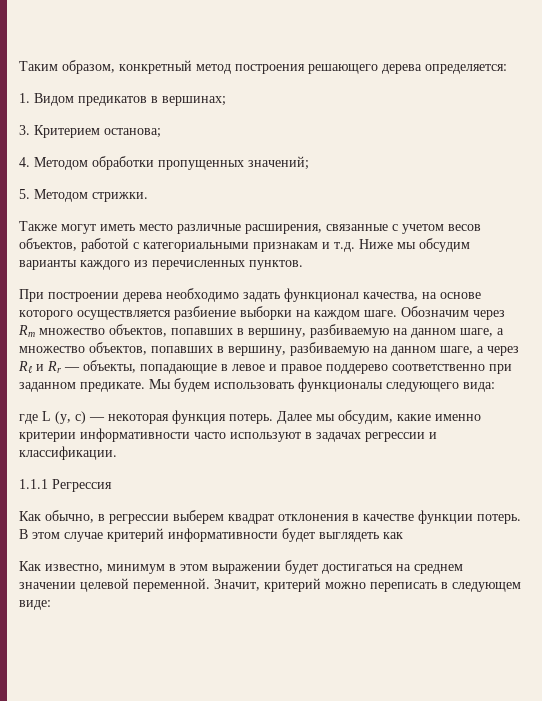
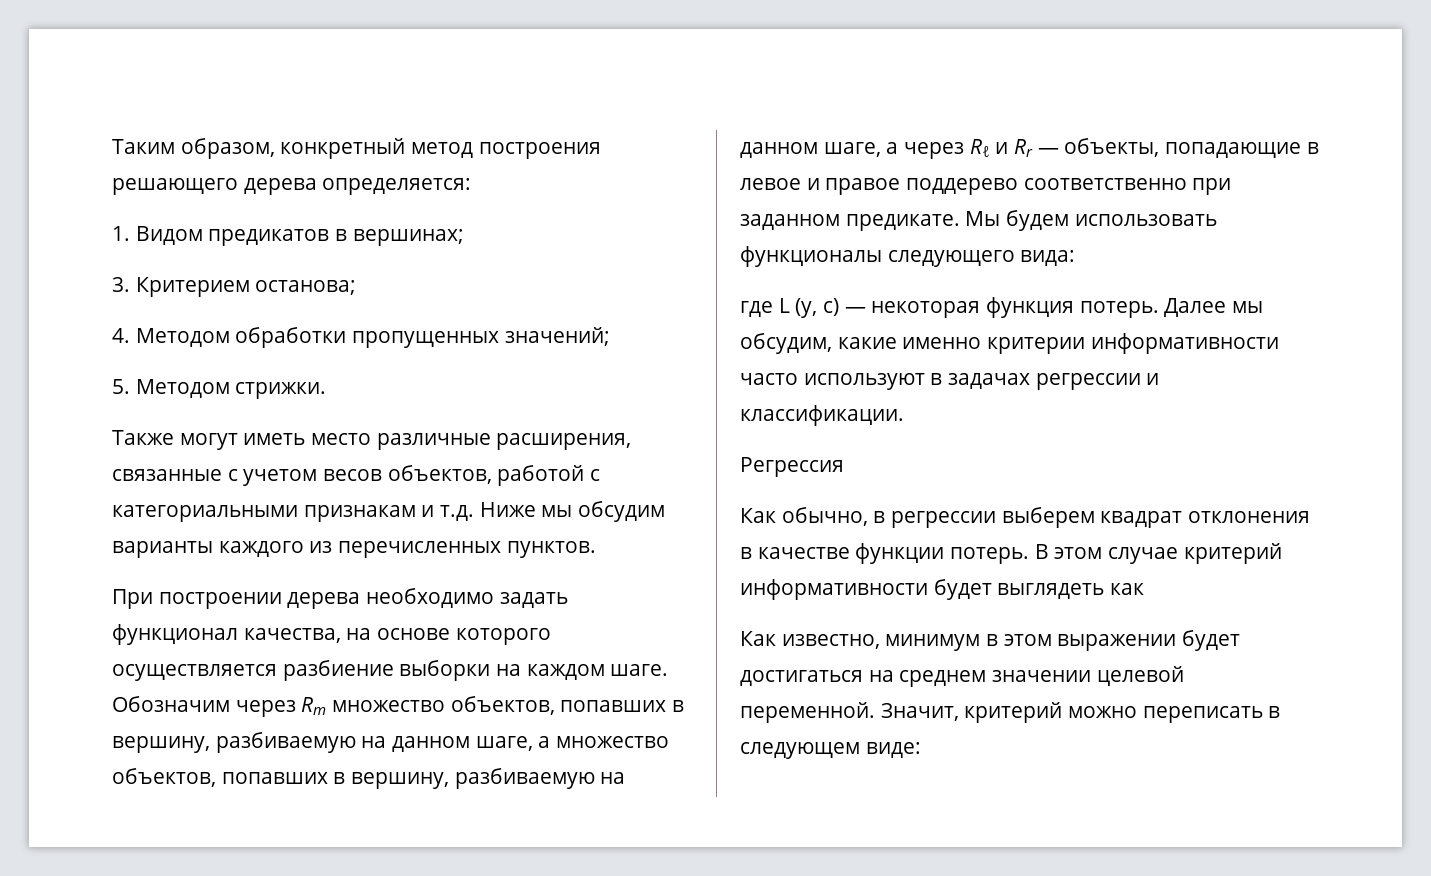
- 1.1.1 Регрессия
+ Регрессия

